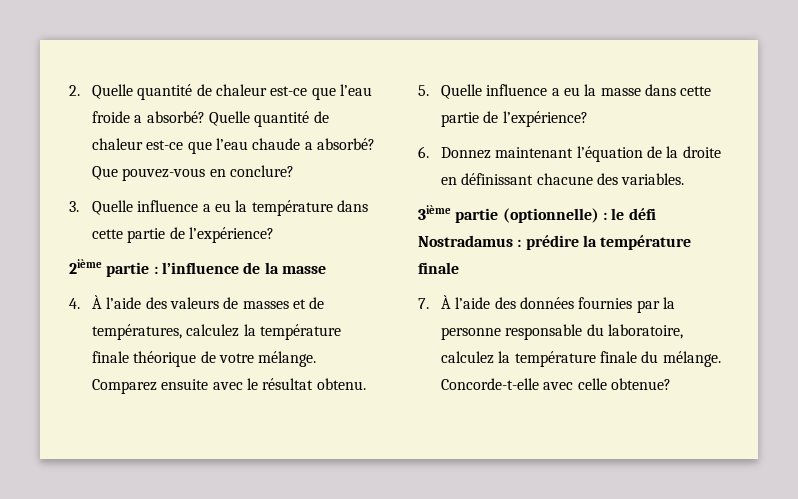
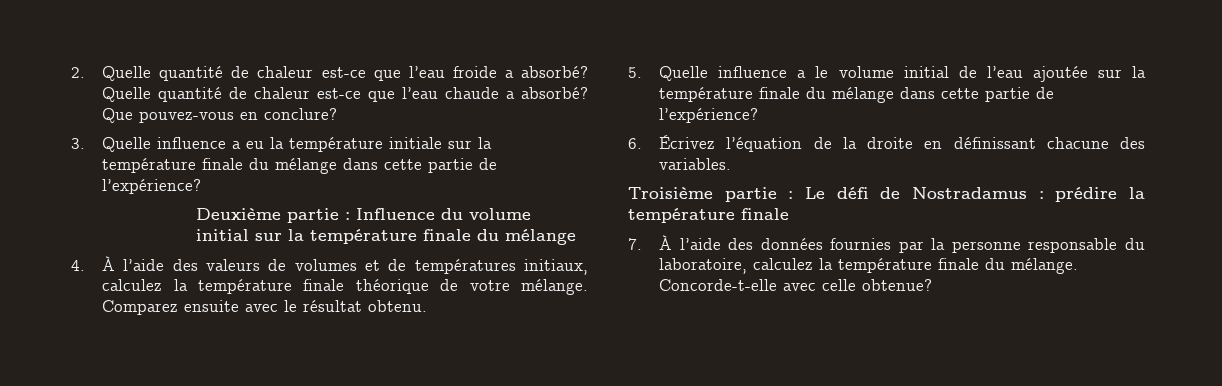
- 3. Quelle influence a eu la température dans cette partie de l’expérience?
- 2ième partie : l’influence de la masse
+ 3. Quelle influence a eu la température initiale sur la température finale du mélange dans cette partie de l’expérience?
+ Deuxième partie : Influence du volume initial sur la température finale du mélange
- 4. À l’aide des valeurs de masses et de températures, calculez la température finale théorique de votre mélange.
+ 4. À l’aide des valeurs de volumes et de températures initiaux, calculez la température finale théorique de votre mélange.
- 5. Quelle influence a eu la masse dans cette partie de l’expérience?
+ 5. Quelle influence a le volume initial de l’eau ajoutée sur la température finale du mélange dans cette partie de l’expérience?
- 6. Donnez maintenant l’équation de la droite en définissant chacune des variables.
+ 6. Écrivez l’équation de la droite en définissant chacune des variables.
- 3ième partie (optionnelle) : le défi Nostradamus : prédire la température finale
+ Troisième partie : Le défi de Nostradamus : prédire la température finale

